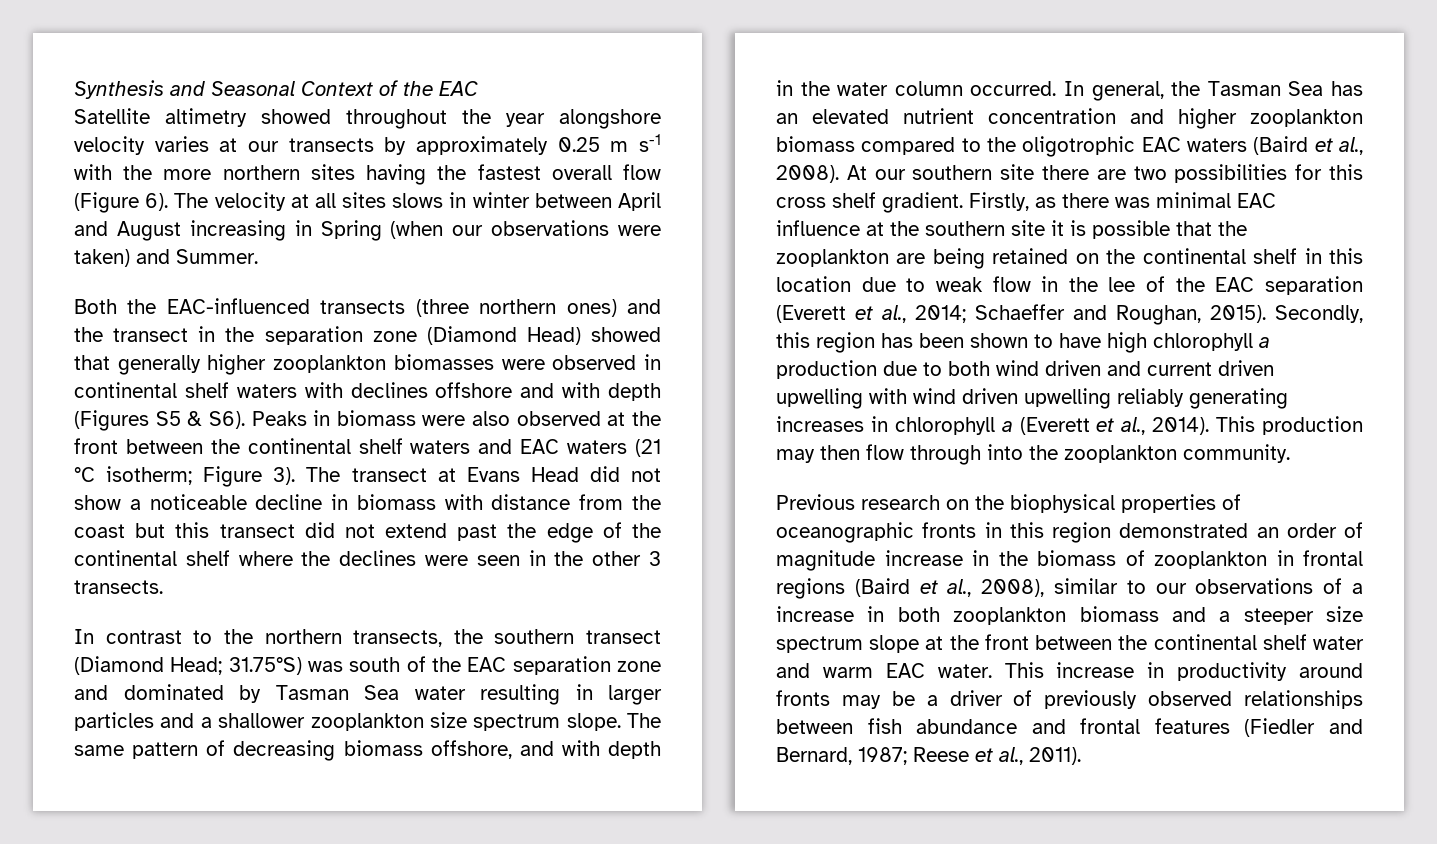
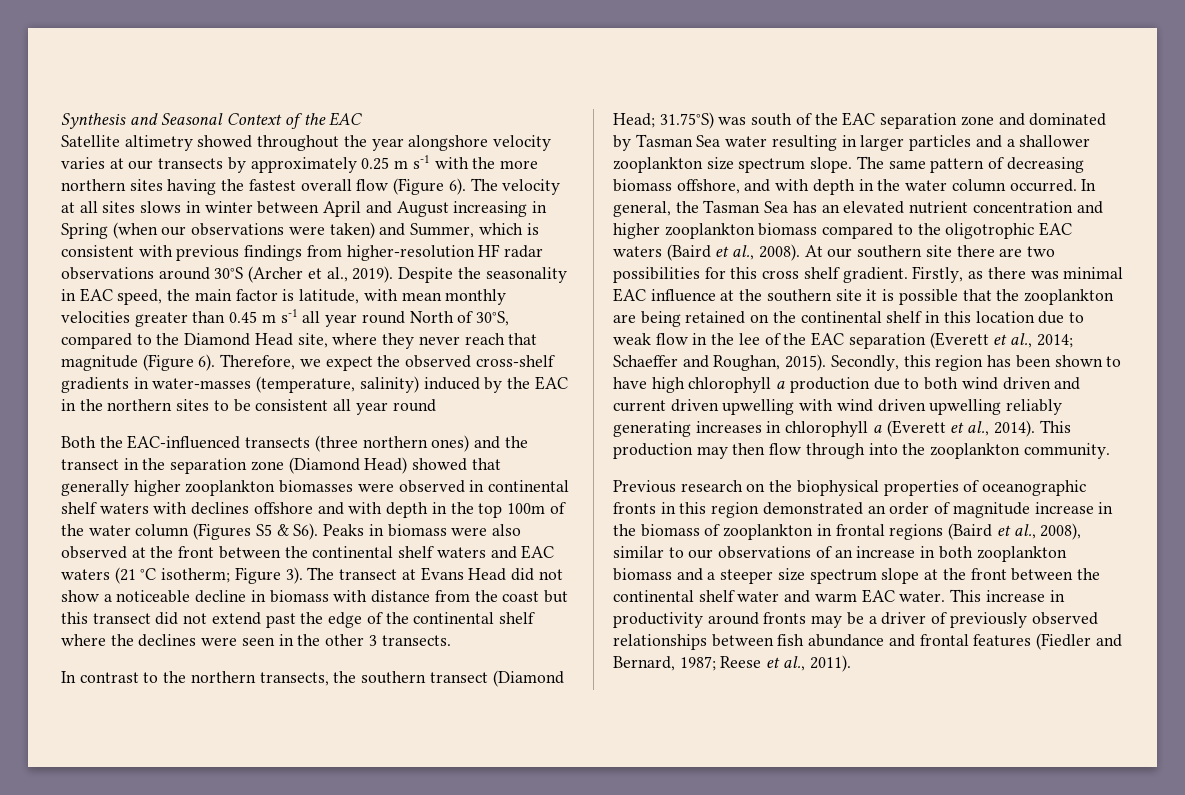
- The velocity at all sites slows in winter between April and August increasing in Spring (when our observations were taken) and Summer.
+ The velocity at all sites slows in winter between April and August increasing in Spring (when our observations were taken) and Summer, which is consistent with previous findings from higher-resolution HF radar observations around 30°S (Archer et al., 2019). Despite the seasonality in EAC speed, the main factor is latitude, with mean monthly velocities greater than 0.45 m s-1 all year round North of 30°S, compared to the Diamond Head site, where they never reach that magnitude (Figure 6). Therefore, we expect the observed cross-shelf gradients in water-masses (temperature, salinity) induced by the EAC in the northern sites to be consistent all year round
- Both the EAC-influenced transects (three northern ones) and the transect in the separation zone (Diamond Head) showed that generally higher zooplankton biomasses were observed in continental shelf waters with declines offshore and with depth (Figures S5 & S6). Peaks in biomass were also observed at the front between the continental shelf waters and EAC waters (21 °C isotherm; Figure 3).
+ Both the EAC-influenced transects (three northern ones) and the transect in the separation zone (Diamond Head) showed that generally higher zooplankton biomasses were observed in continental shelf waters with declines offshore and with depth in the top 100m of the water column (Figures S5 & S6). Peaks in biomass were also observed at the front between the continental shelf waters and EAC waters (21 °C isotherm; Figure 3).
- Previous research on the biophysical properties of oceanographic fronts in this region demonstrated an order of magnitude increase in the biomass of zooplankton in frontal regions (Baird et al., 2008), similar to our observations of a increase in both zooplankton biomass and a steeper size spectrum slope at the front between the continental shelf water and warm EAC water.
+ Previous research on the biophysical properties of oceanographic fronts in this region demonstrated an order of magnitude increase in the biomass of zooplankton in frontal regions (Baird et al., 2008), similar to our observations of an increase in both zooplankton biomass and a steeper size spectrum slope at the front between the continental shelf water and warm EAC water.

